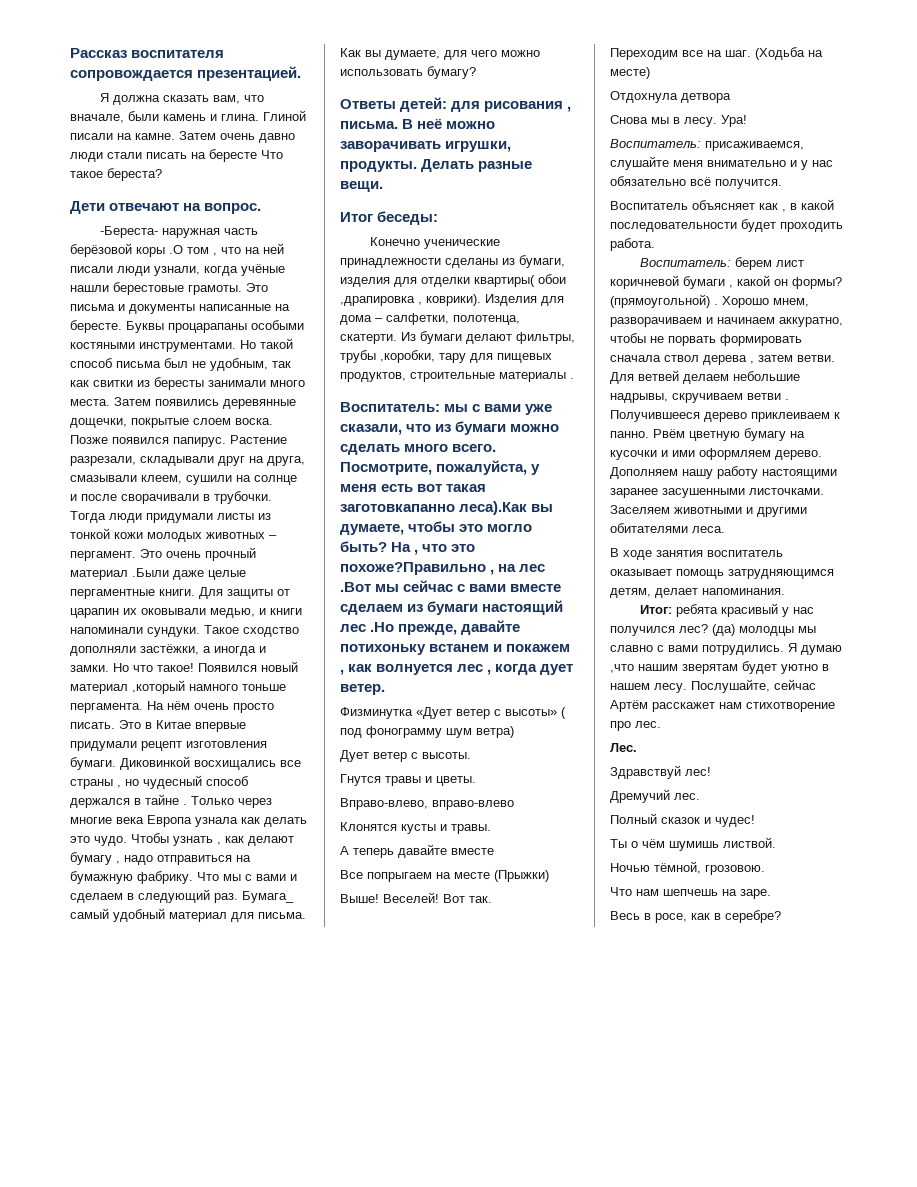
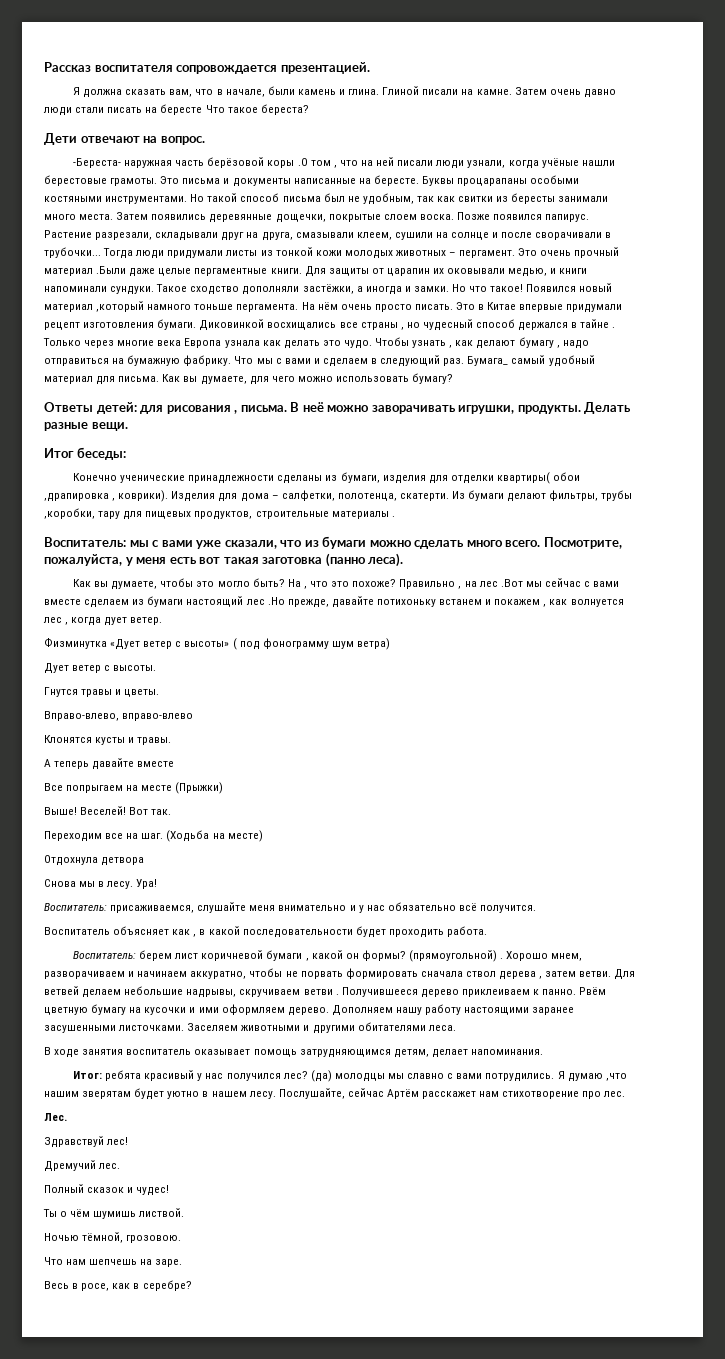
- Я должна сказать вам, что вначале, были камень и глина.
+ Я должна сказать вам, что в начале, были камень и глина.
- Растение разрезали, складывали друг на друга, смазывали клеем, сушили на солнце и после сворачивали в трубочки.
+ Растение разрезали, складывали друг на друга, смазывали клеем, сушили на солнце и после сворачивали в трубочки...
- Посмотрите, пожалуйста, у меня есть вот такая заготовкапанно леса).Как вы думаете, чтобы это могло быть?
+ Посмотрите, пожалуйста, у меня есть вот такая заготовка (панно леса).
+ Как вы думаете, чтобы это могло быть?
- На , что это похоже?Правильно , на лес .Вот мы сейчас с вами вместе сделаем из бумаги настоящий лес .Но прежде, давайте потихоньку встанем и покажем , как волнуется лес , когда дует ветер.
+ На , что это похоже? Правильно , на лес .Вот мы сейчас с вами вместе сделаем из бумаги настоящий лес .Но прежде, давайте потихоньку встанем и покажем , как волнуется лес , когда дует ветер.

